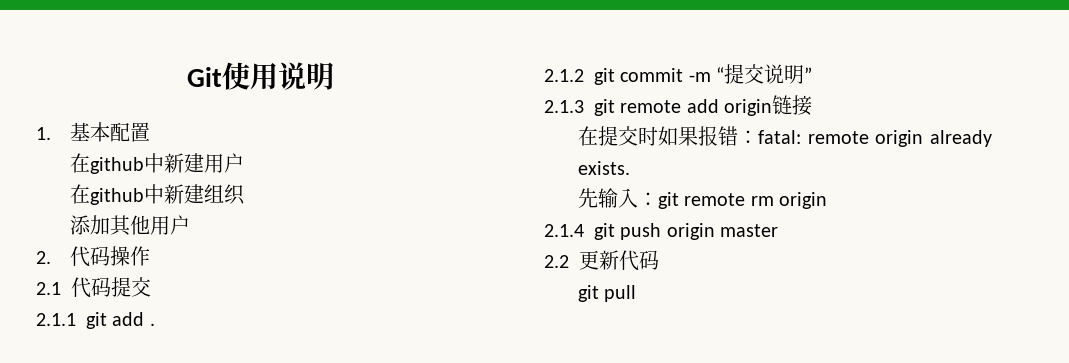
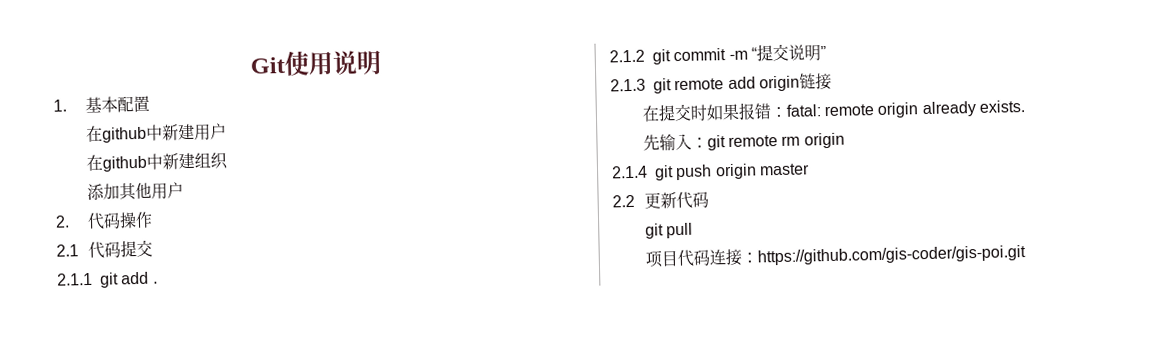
+ 项目代码连接：https://github.com/gis-coder/gis-poi.git

